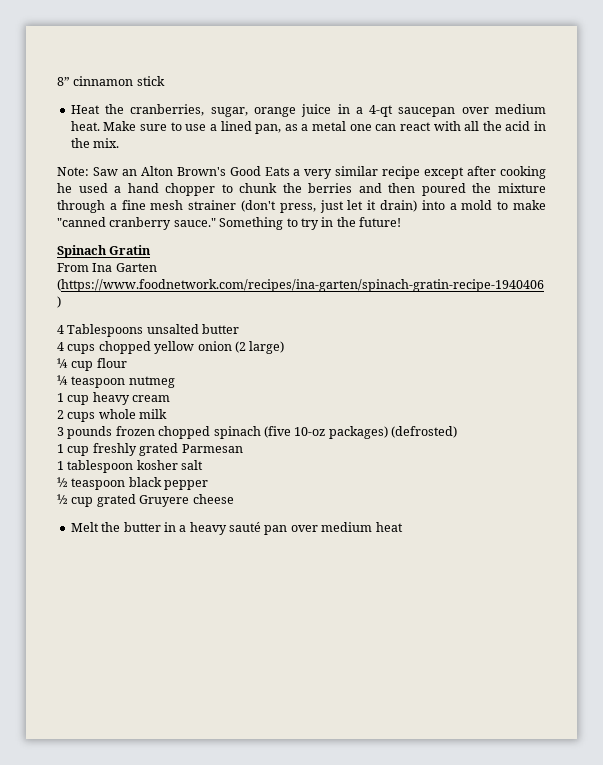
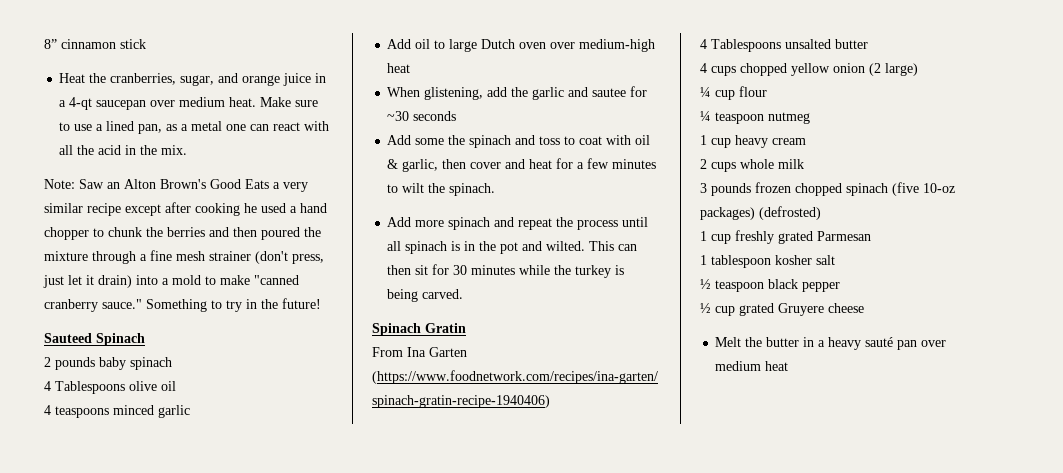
- Heat the cranberries, sugar, orange juice in a 4-qt saucepan over medium heat.
+ Heat the cranberries, sugar, and orange juice in a 4-qt saucepan over medium heat.
+ Sauteed Spinach
+ 2 pounds baby spinach
+ 4 Tablespoons olive oil
+ 4 teaspoons minced garlic
+ Add oil to large Dutch oven over medium-high heat
+ When glistening, add the garlic and sautee for ~30 seconds
+ Add some the spinach and toss to coat with oil & garlic, then cover and heat for a few minutes to wilt the spinach.
+ Add more spinach and repeat the process until all spinach is in the pot and wilted. This can then sit for 30 minutes while the turkey is being carved.

